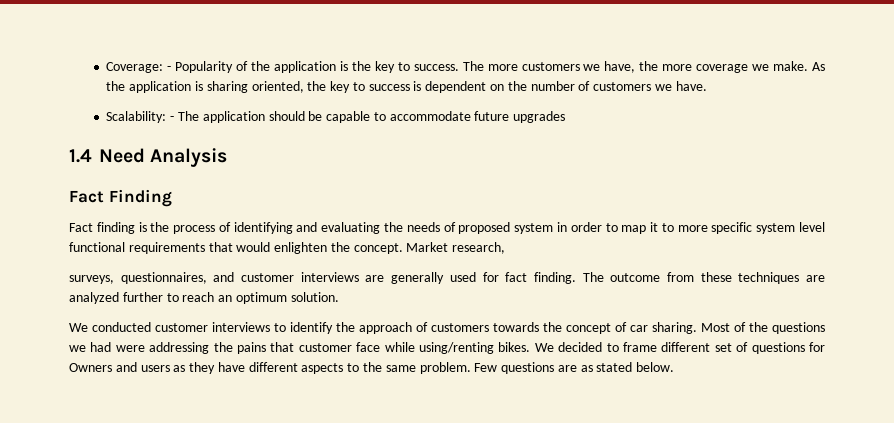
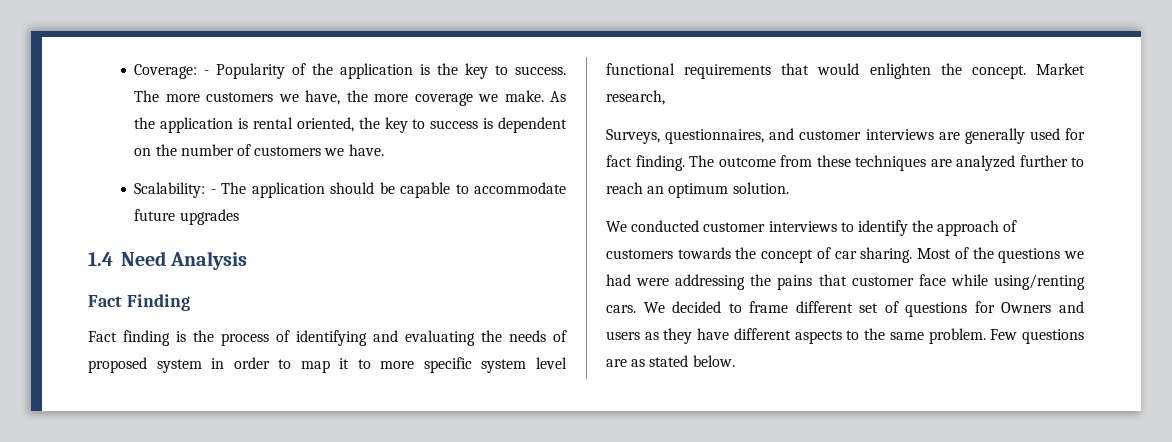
- As the application is sharing oriented, the key to success is dependent on the number of customers we have.
+ As the application is rental oriented, the key to success is dependent on the number of customers we have.
- surveys, questionnaires, and customer interviews are generally used for fact finding.
+ Surveys, questionnaires, and customer interviews are generally used for fact finding.
- Most of the questions we had were addressing the pains that customer face while using/renting bikes.
+ Most of the questions we had were addressing the pains that customer face while using/renting cars.

